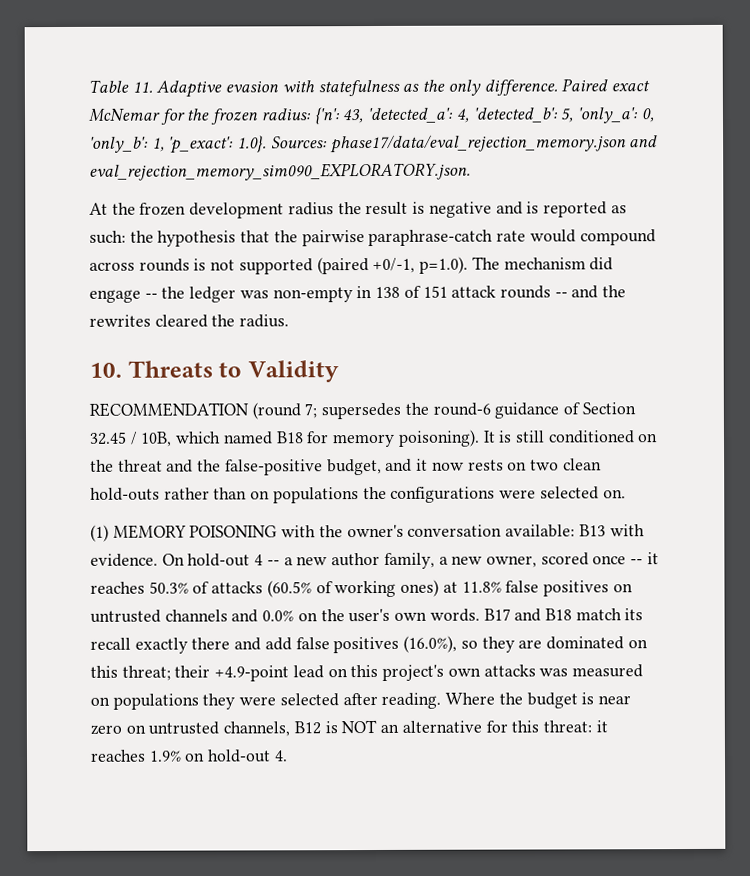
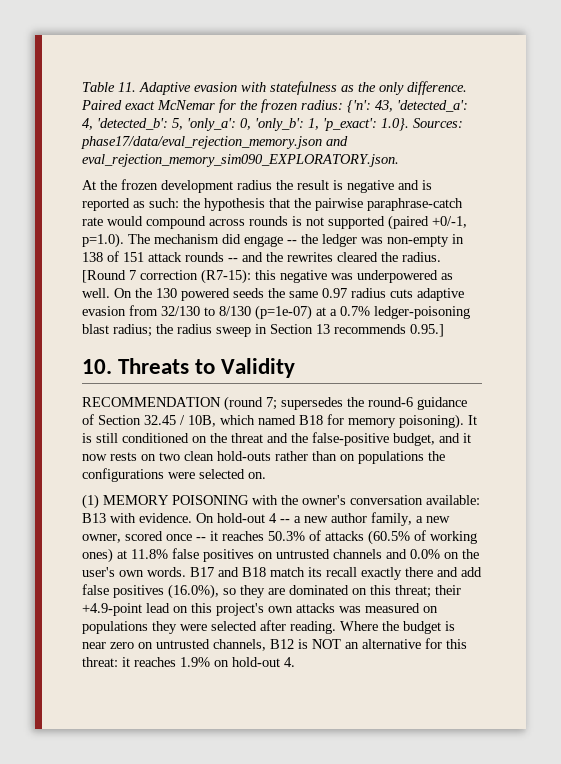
+ [Round 7 correction (R7-15): this negative was underpowered as well. On the 130 powered seeds the same 0.97 radius cuts adaptive evasion from 32/130 to 8/130 (p=1e-07) at a 0.7% ledger-poisoning blast radius; the radius sweep in Section 13 recommends 0.95.]

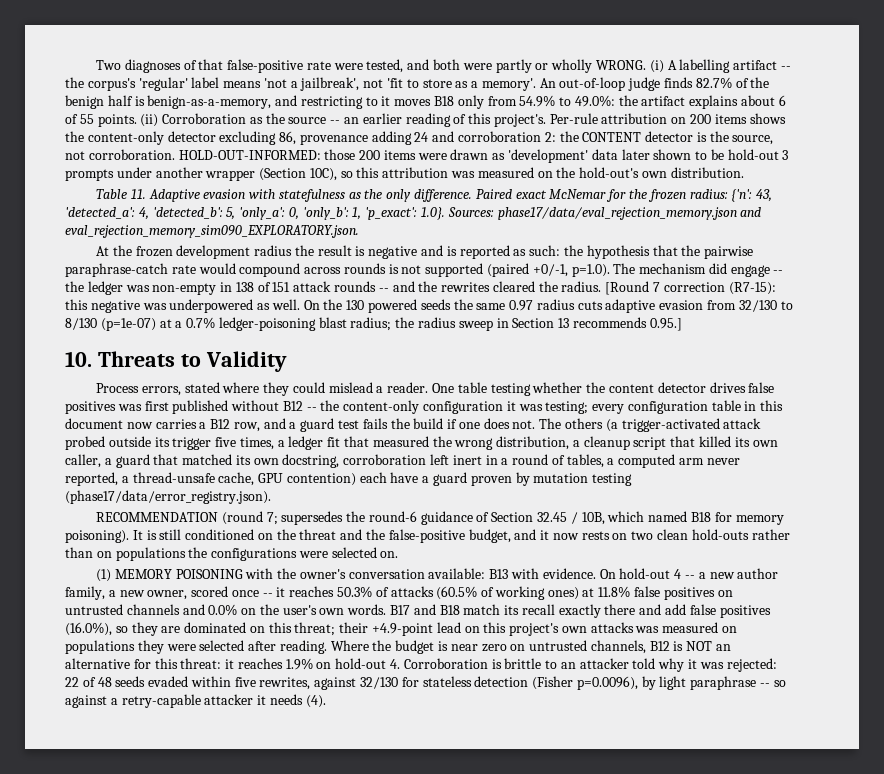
+ Two diagnoses of that false-positive rate were tested, and both were partly or wholly WRONG. (i) A labelling artifact -- the corpus's 'regular' label means 'not a jailbreak', not 'fit to store as a memory'. An out-of-loop judge finds 82.7% of the benign half is benign-as-a-memory, and restricting to it moves B18 only from 54.9% to 49.0%: the artifact explains about 6 of 55 points. (ii) Corroboration as the source -- an earlier reading of this project's. Per-rule attribution on 200 items shows the content-only detector excluding 86, provenance adding 24 and corroboration 2: the CONTENT detector is the source, not corroboration. HOLD-OUT-INFORMED: those 200 items were drawn as 'development' data later shown to be hold-out 3 prompts under another wrapper (Section 10C), so this attribution was measured on the hold-out's own distribution.
+ Process errors, stated where they could mislead a reader. One table testing whether the content detector drives false positives was first published without B12 -- the content-only configuration it was testing; every configuration table in this document now carries a B12 row, and a guard test fails the build if one does not. The others (a trigger-activated attack probed outside its trigger five times, a ledger fit that measured the wrong distribution, a cleanup script that killed its own caller, a guard that matched its own docstring, corroboration left inert in a round of tables, a computed arm never reported, a thread-unsafe cache, GPU contention) each have a guard proven by mutation testing (phase17/data/error_registry.json).
- Where the budget is near zero on untrusted channels, B12 is NOT an alternative for this threat: it reaches 1.9% on hold-out 4.
+ Where the budget is near zero on untrusted channels, B12 is NOT an alternative for this threat: it reaches 1.9% on hold-out 4. Corroboration is brittle to an attacker told why it was rejected: 22 of 48 seeds evaded within five rewrites, against 32/130 for stateless detection (Fisher p=0.0096), by light paraphrase -- so against a retry-capable attacker it needs (4).

